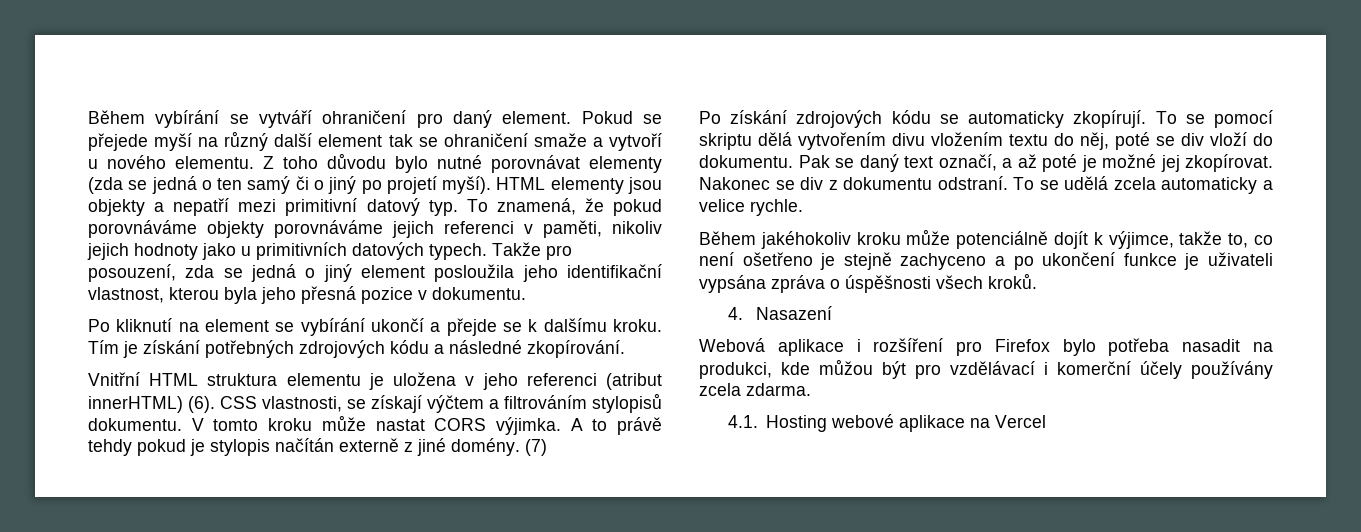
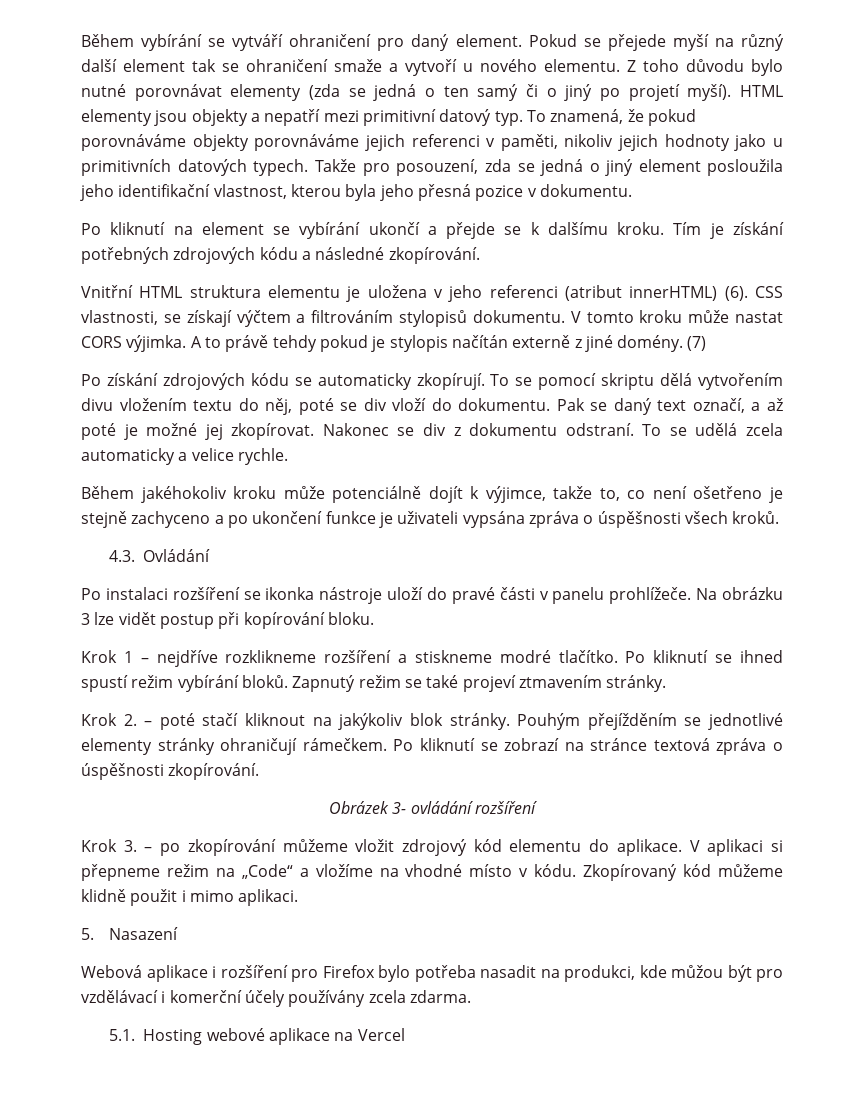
- 4. Nasazení
+ 4.3. Ovládání
+ Po instalaci rozšíření se ikonka nástroje uloží do pravé části v panelu prohlížeče. Na obrázku 3 lze vidět postup při kopírování bloku.
+ Krok 1 – nejdříve rozklikneme rozšíření a stiskneme modré tlačítko. Po kliknutí se ihned spustí režim vybírání bloků. Zapnutý režim se také projeví ztmavením stránky.
+ Krok 2. – poté stačí kliknout na jakýkoliv blok stránky. Pouhým přejížděním se jednotlivé elementy stránky ohraničují rámečkem. Po kliknutí se zobrazí na stránce textová zpráva o úspěšnosti zkopírování.
+ Obrázek 3- ovládání rozšíření
+ Krok 3. – po zkopírování můžeme vložit zdrojový kód elementu do aplikace. V aplikaci si přepneme režim na „Code“ a vložíme na vhodné místo v kódu. Zkopírovaný kód můžeme klidně použit i mimo aplikaci.
+ 5. Nasazení
- 4.1. Hosting webové aplikace na Vercel
+ 5.1. Hosting webové aplikace na Vercel

